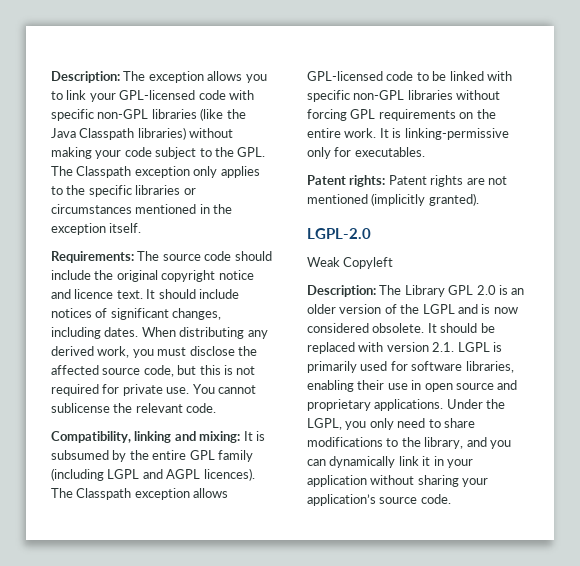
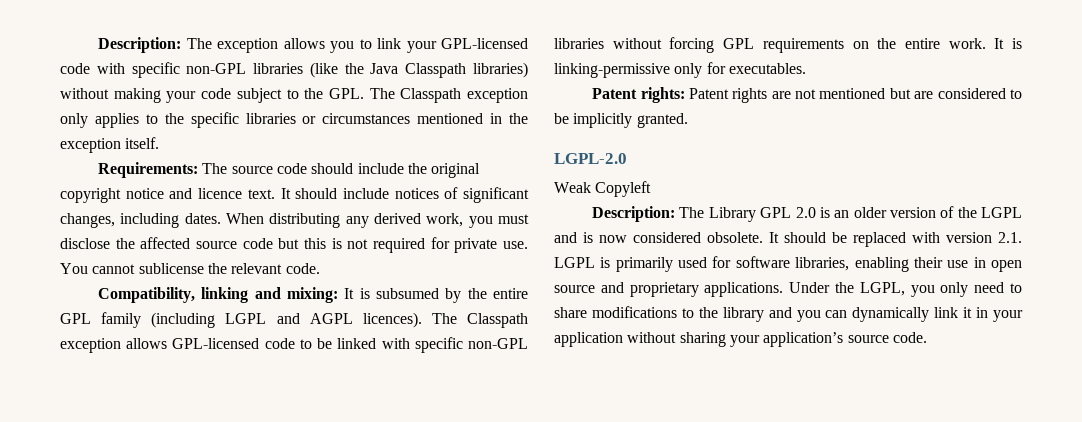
- When distributing any derived work, you must disclose the affected source code, but this is not required for private use.
+ When distributing any derived work, you must disclose the affected source code but this is not required for private use.
- Patent rights: Patent rights are not mentioned (implicitly granted).
+ Patent rights: Patent rights are not mentioned but are considered to be implicitly granted.
- Under the LGPL, you only need to share modifications to the library, and you can dynamically link it in your application without sharing your application’s source code.
+ Under the LGPL, you only need to share modifications to the library and you can dynamically link it in your application without sharing your application’s source code.

